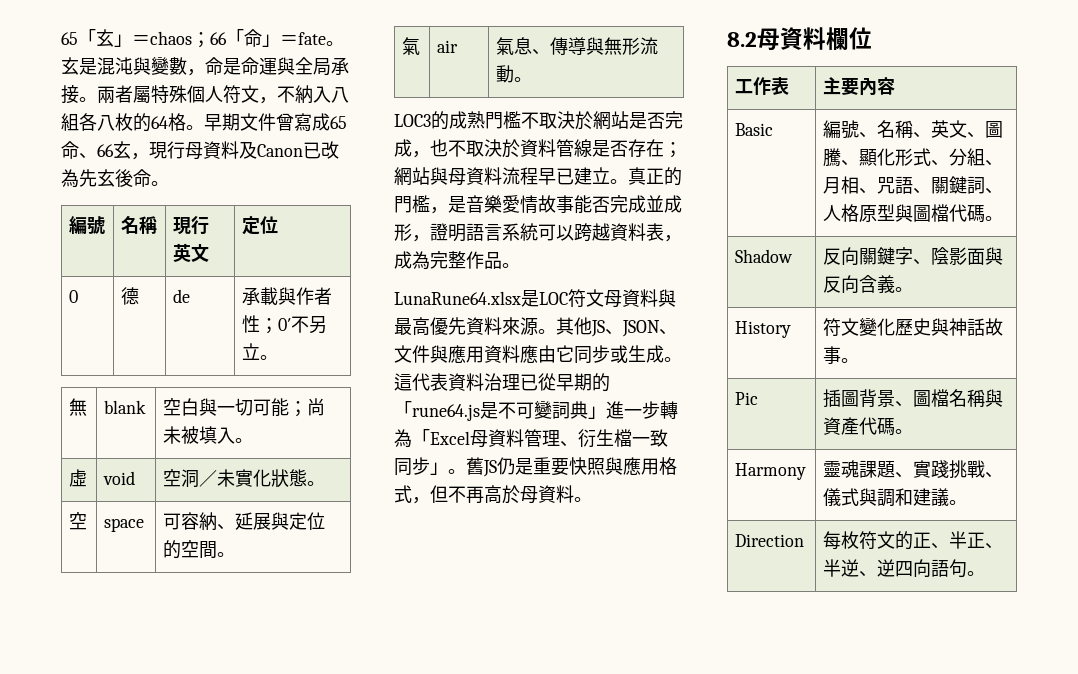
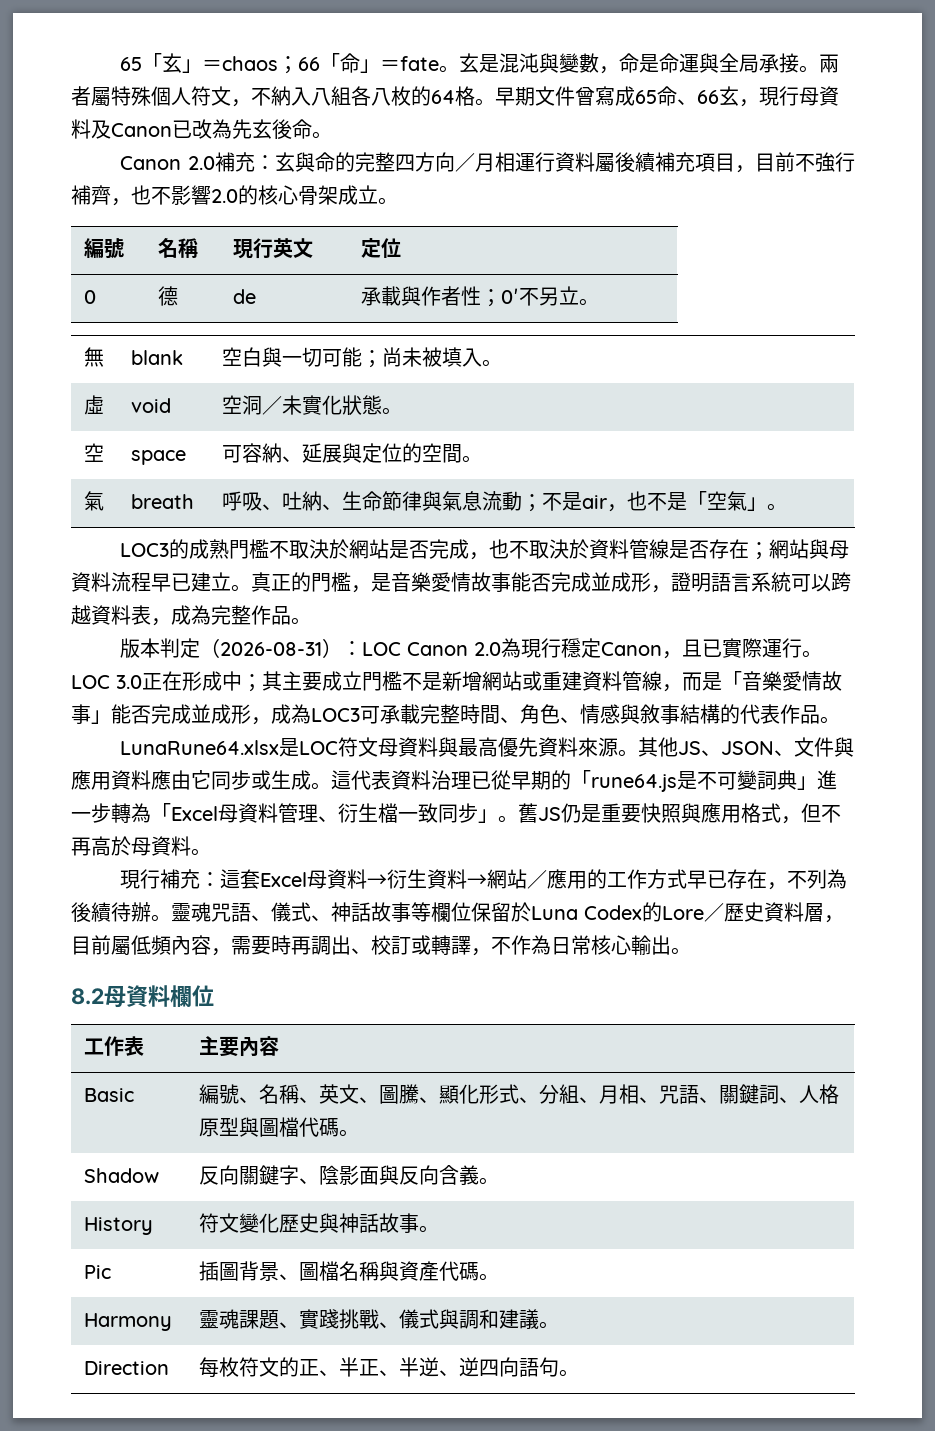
+ Canon 2.0補充：玄與命的完整四方向／月相運行資料屬後續補充項目，目前不強行補齊，也不影響2.0的核心骨架成立。
- 氣 | air | 氣息、傳導與無形流動。
+ 氣 | breath | 呼吸、吐納、生命節律與氣息流動；不是air，也不是「空氣」。
+ 版本判定（2026-08-31）：LOC Canon 2.0為現行穩定Canon，且已實際運行。LOC 3.0正在形成中；其主要成立門檻不是新增網站或重建資料管線，而是「音樂愛情故事」能否完成並成形，成為LOC3可承載完整時間、角色、情感與敘事結構的代表作品。
+ 現行補充：這套Excel母資料→衍生資料→網站／應用的工作方式早已存在，不列為後續待辦。靈魂咒語、儀式、神話故事等欄位保留於Luna Codex的Lore／歷史資料層，目前屬低頻內容，需要時再調出、校訂或轉譯，不作為日常核心輸出。

